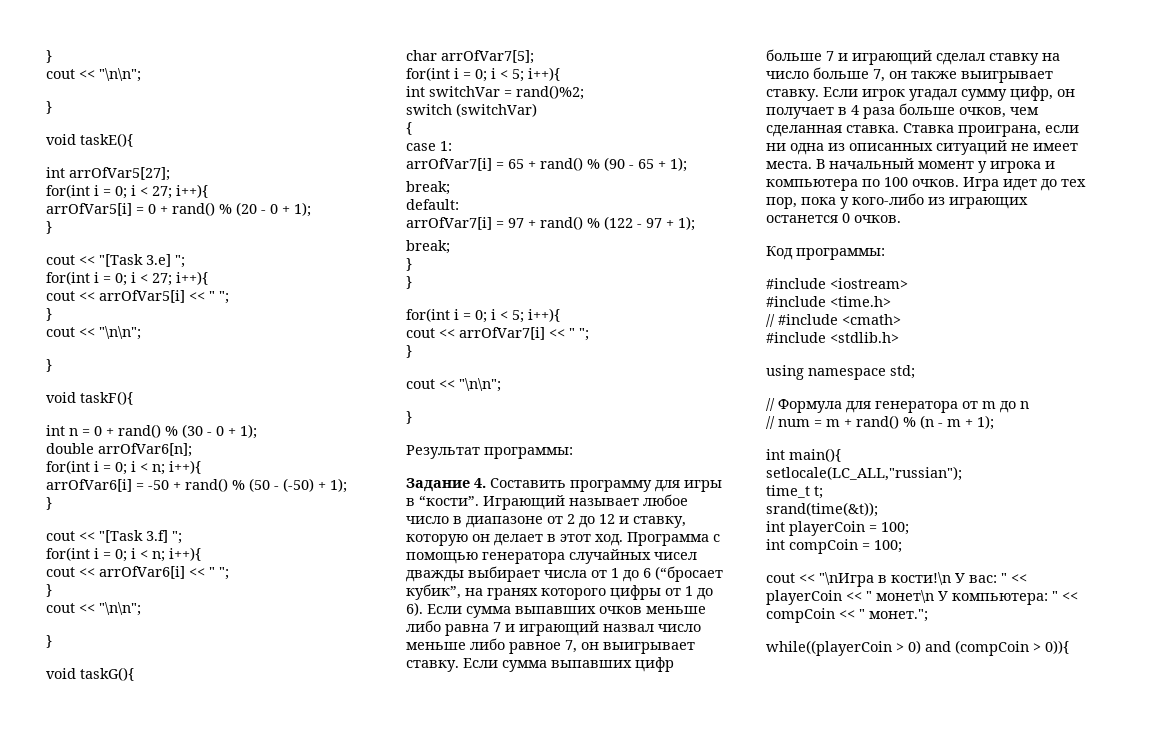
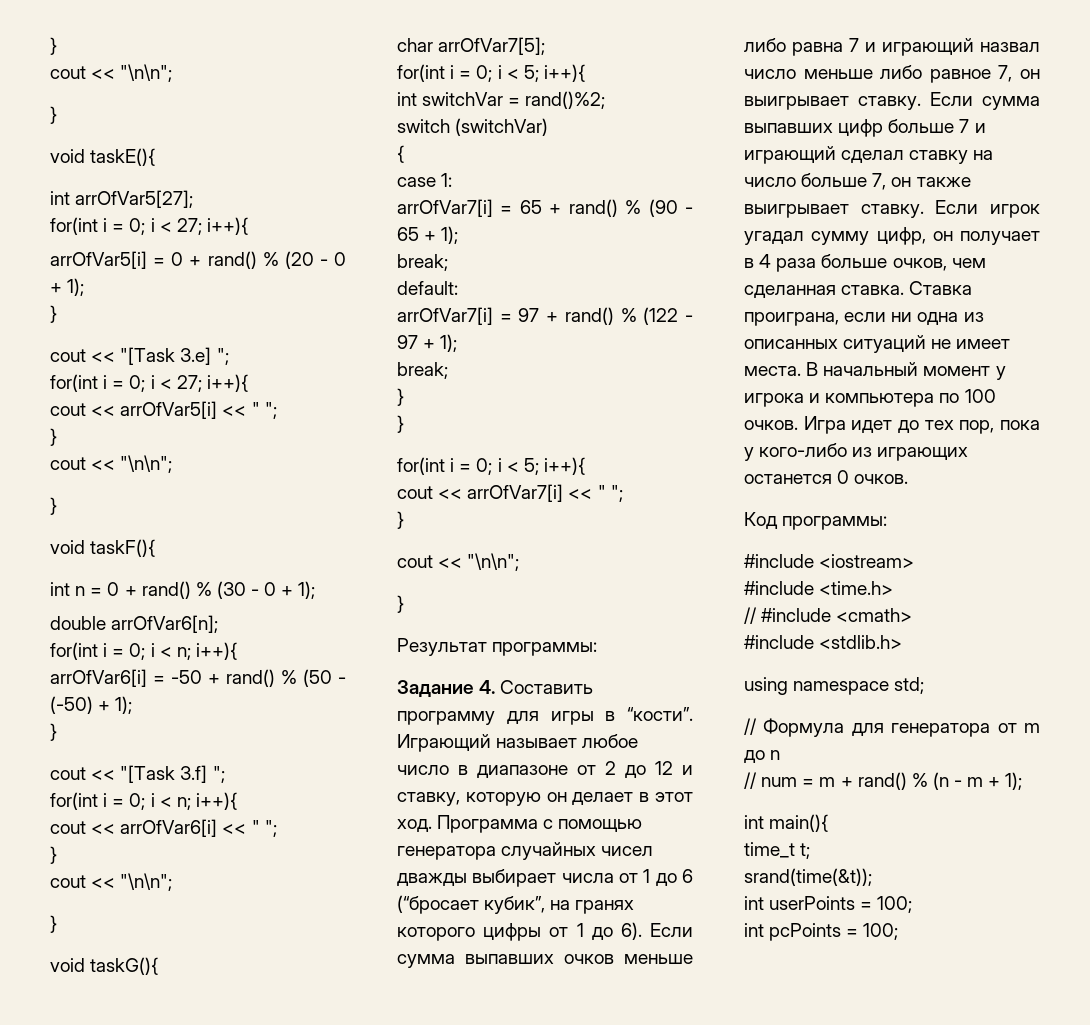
- setlocale(LC_ALL,"russian");
- int playerCoin = 100;
+ int userPoints = 100;
- int compCoin = 100;
- cout << "\nИгра в кости!\n У вас: " << playerCoin << " монет\n У компьютера: " << compCoin << " монет.";
- while((playerCoin > 0) and (compCoin > 0)){
+ int pcPoints = 100;

